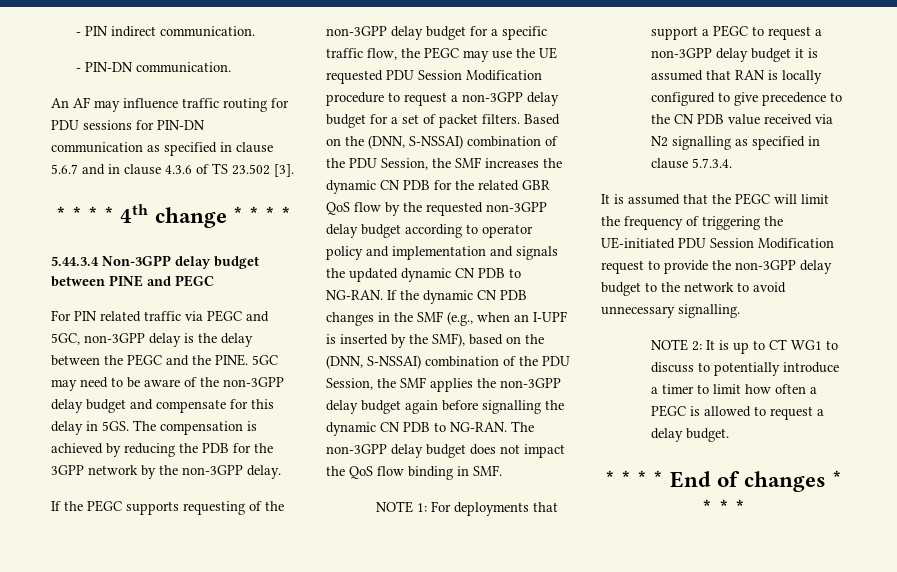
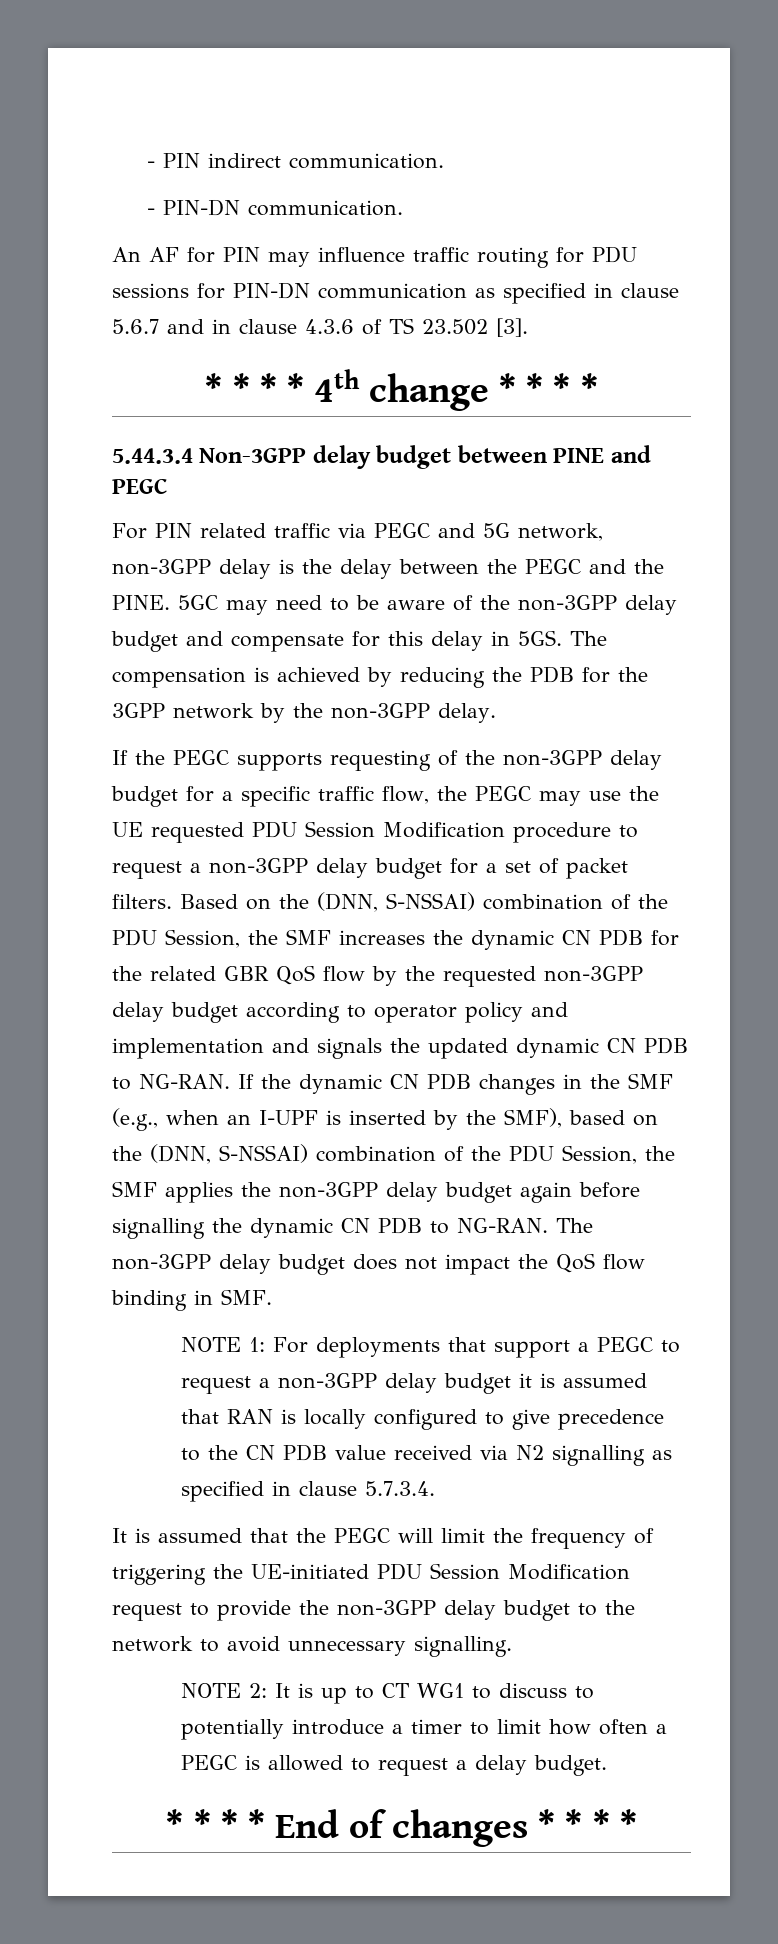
- An AF may influence traffic routing for PDU sessions for PIN-DN communication as specified in clause 5.6.7 and in clause 4.3.6 of TS 23.502 [3].
+ An AF for PIN may influence traffic routing for PDU sessions for PIN-DN communication as specified in clause 5.6.7 and in clause 4.3.6 of TS 23.502 [3].
- For PIN related traffic via PEGC and 5GC, non-3GPP delay is the delay between the PEGC and the PINE.
+ For PIN related traffic via PEGC and 5G network, non-3GPP delay is the delay between the PEGC and the PINE.

